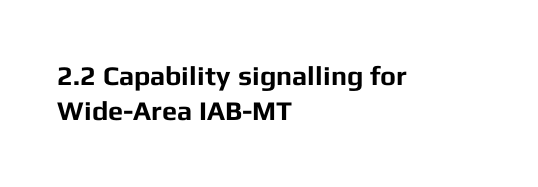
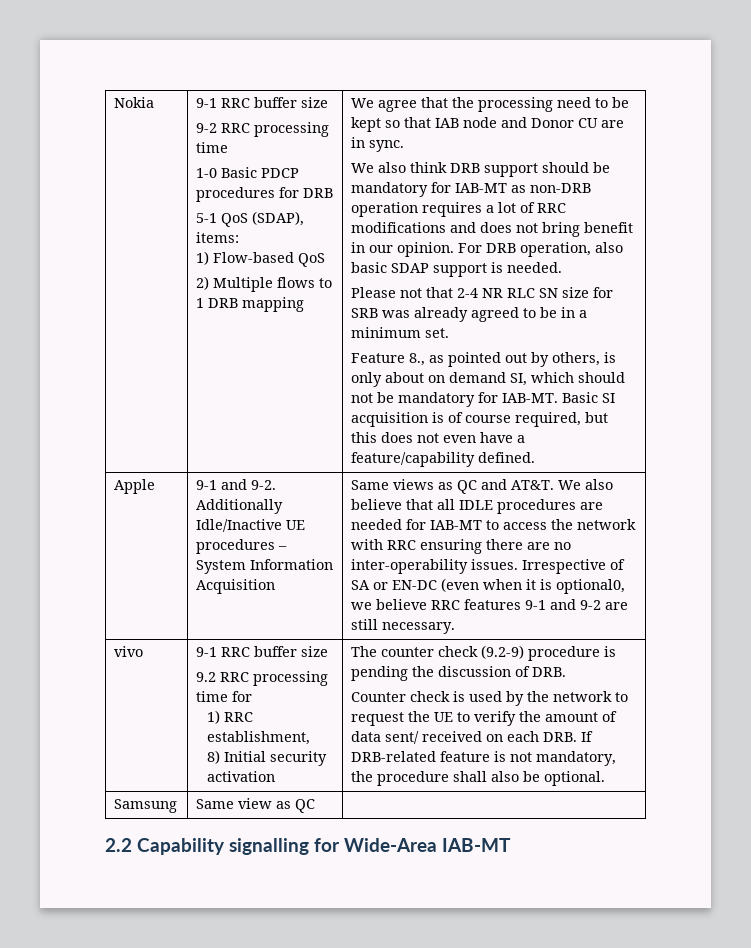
+ Nokia | 9-1 RRC buffer size
+ 9-2 RRC processing time
+ 1-0 Basic PDCP procedures for DRB
+ 5-1 QoS (SDAP), items:
+ 1) Flow-based QoS
+ 2) Multiple flows to 1 DRB mapping | We agree that the processing need to be kept so that IAB node and Donor CU are in sync.
+ We also think DRB support should be mandatory for IAB-MT as non-DRB operation requires a lot of RRC modifications and does not bring benefit in our opinion. For DRB operation, also basic SDAP support is needed.
+ Please not that 2-4 NR RLC SN size for SRB was already agreed to be in a minimum set.
+ Feature 8., as pointed out by others, is only about on demand SI, which should not be mandatory for IAB-MT. Basic SI acquisition is of course required, but this does not even have a feature/capability defined.
+ Apple | 9-1 and 9-2. Additionally Idle/Inactive UE procedures – System Information Acquisition | Same views as QC and AT&T. We also believe that all IDLE procedures are needed for IAB-MT to access the network with RRC ensuring there are no inter-operability issues. Irrespective of SA or EN-DC (even when it is optional0, we believe RRC features 9-1 and 9-2 are still necessary.
+ vivo | 9-1 RRC buffer size
+ 9.2 RRC processing time for
+ 1) RRC establishment,
+ 8) Initial security activation | The counter check (9.2-9) procedure is pending the discussion of DRB.
+ Counter check is used by the network to request the UE to verify the amount of data sent/ received on each DRB. If DRB-related feature is not mandatory, the procedure shall also be optional.
+ Samsung | Same view as QC |

